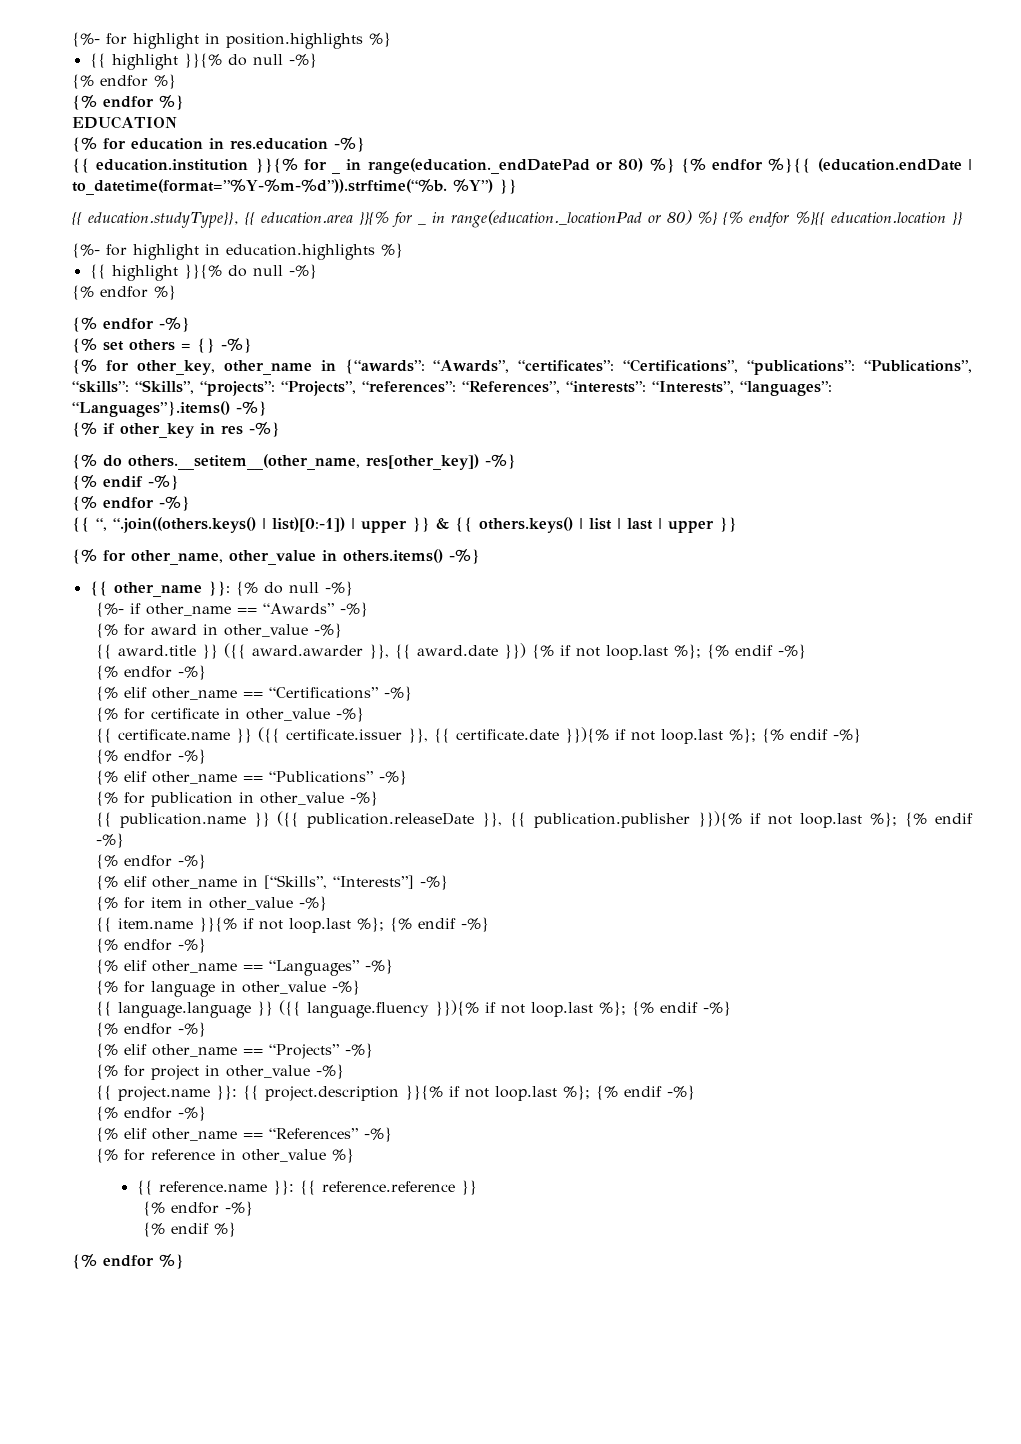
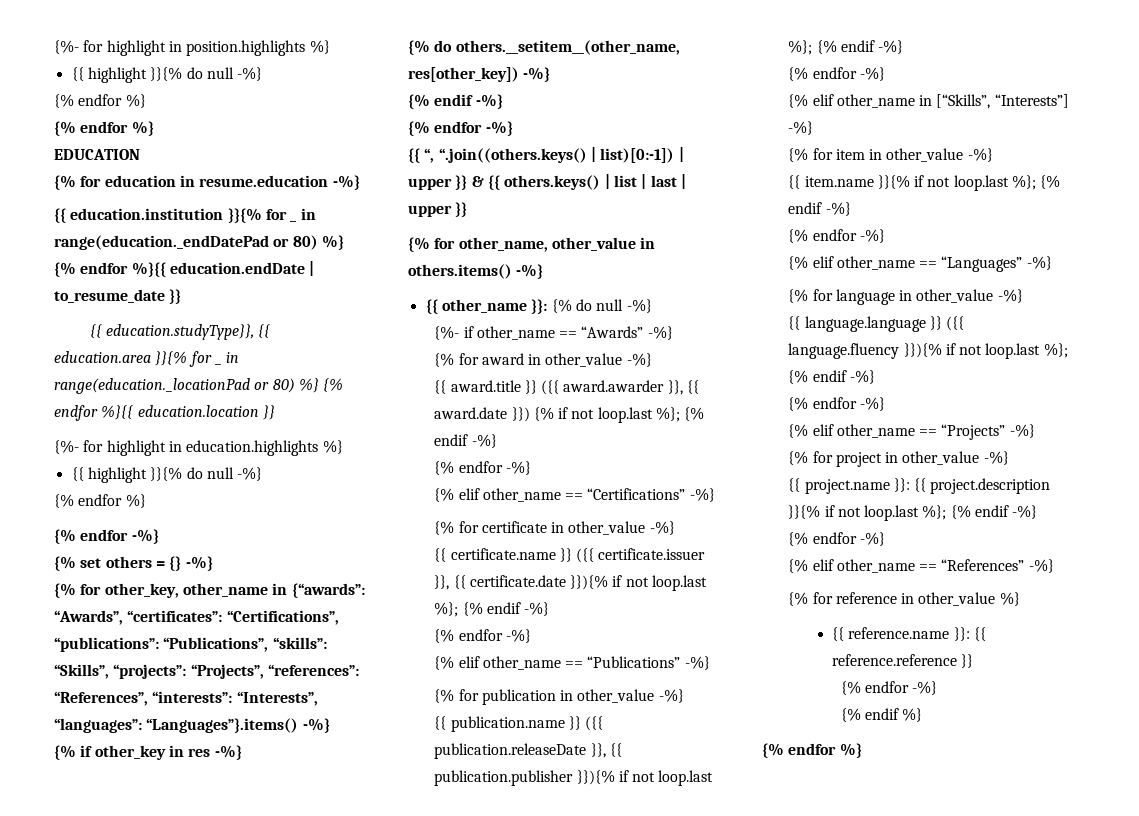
- {% for education in res.education -%}
+ {% for education in resume.education -%}
- {{ education.institution }}{% for _ in range(education._endDatePad or 80) %} {% endfor %}{{ (education.endDate | to_datetime(format=”%Y-%m-%d”)).strftime(“%b. %Y”) }}
+ {{ education.institution }}{% for _ in range(education._endDatePad or 80) %} {% endfor %}{{ education.endDate | to_resume_date }}

